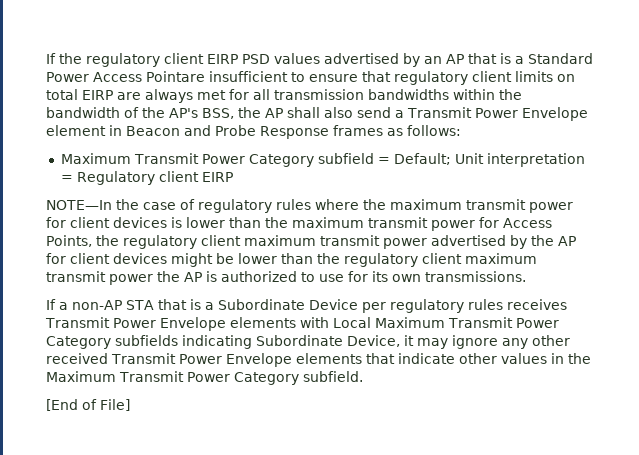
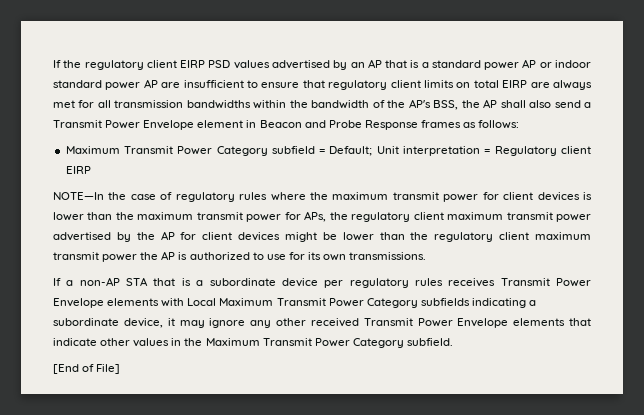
- If the regulatory client EIRP PSD values advertised by an AP that is a Standard Power Access Pointare insufficient to ensure that regulatory client limits on total EIRP are always met for all transmission bandwidths within the bandwidth of the AP's BSS, the AP shall also send a Transmit Power Envelope element in Beacon and Probe Response frames as follows:
+ If the regulatory client EIRP PSD values advertised by an AP that is a standard power AP or indoor standard power AP are insufficient to ensure that regulatory client limits on total EIRP are always met for all transmission bandwidths within the bandwidth of the AP's BSS, the AP shall also send a Transmit Power Envelope element in Beacon and Probe Response frames as follows:
- NOTE—In the case of regulatory rules where the maximum transmit power for client devices is lower than the maximum transmit power for Access Points, the regulatory client maximum transmit power advertised by the AP for client devices might be lower than the regulatory client maximum transmit power the AP is authorized to use for its own transmissions.
+ NOTE—In the case of regulatory rules where the maximum transmit power for client devices is lower than the maximum transmit power for APs, the regulatory client maximum transmit power advertised by the AP for client devices might be lower than the regulatory client maximum transmit power the AP is authorized to use for its own transmissions.
- If a non-AP STA that is a Subordinate Device per regulatory rules receives Transmit Power Envelope elements with Local Maximum Transmit Power Category subfields indicating Subordinate Device, it may ignore any other received Transmit Power Envelope elements that indicate other values in the Maximum Transmit Power Category subfield.
+ If a non-AP STA that is a subordinate device per regulatory rules receives Transmit Power Envelope elements with Local Maximum Transmit Power Category subfields indicating a subordinate device, it may ignore any other received Transmit Power Envelope elements that indicate other values in the Maximum Transmit Power Category subfield.

